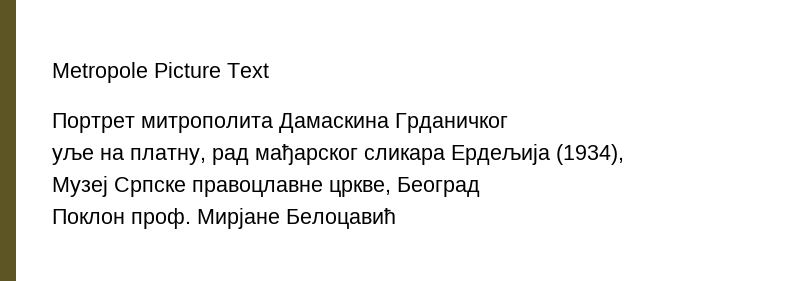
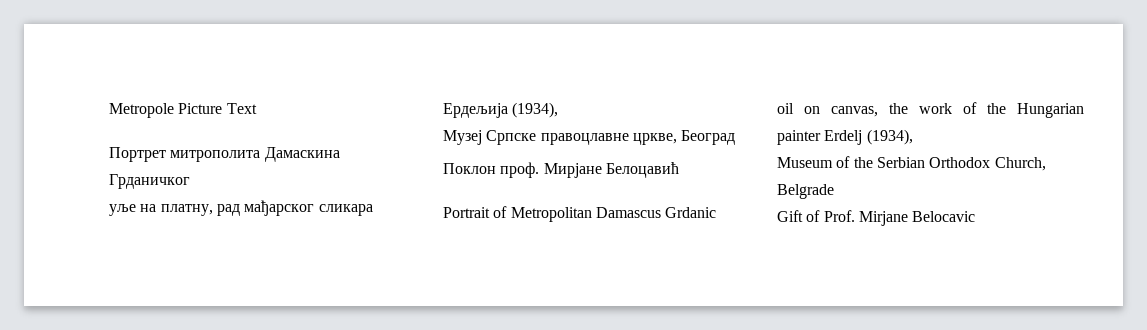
+ Portrait of Metropolitan Damascus Grdanic
+ oil on canvas, the work of the Hungarian painter Erdelj (1934),
+ Museum of the Serbian Orthodox Church, Belgrade
+ Gift of Prof. Mirjane Belocavic

